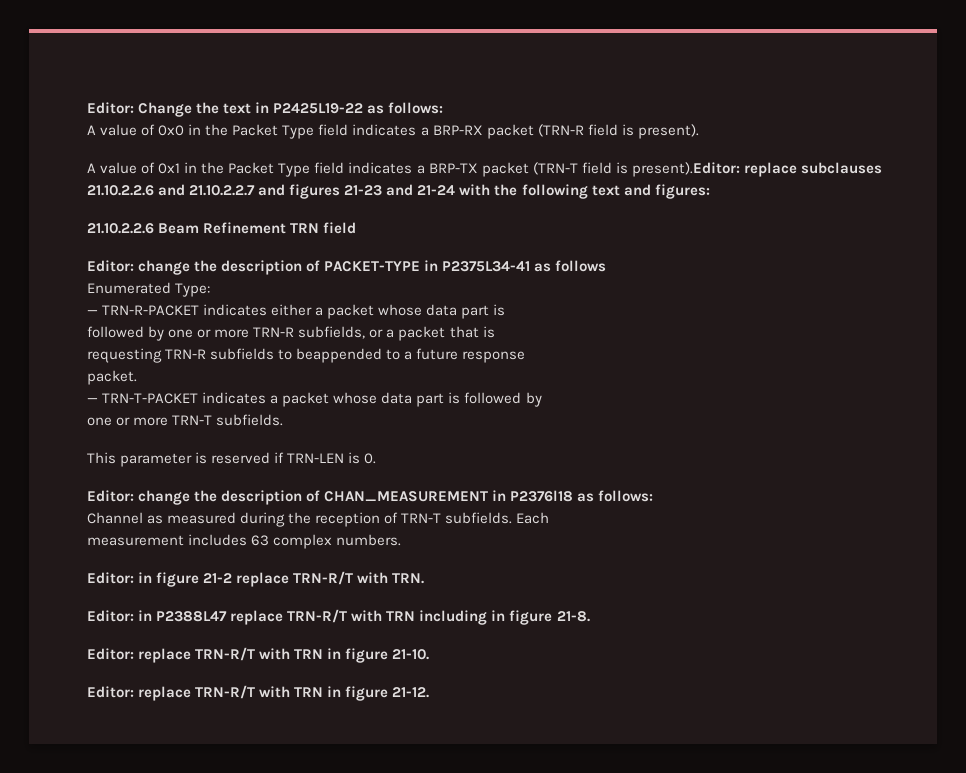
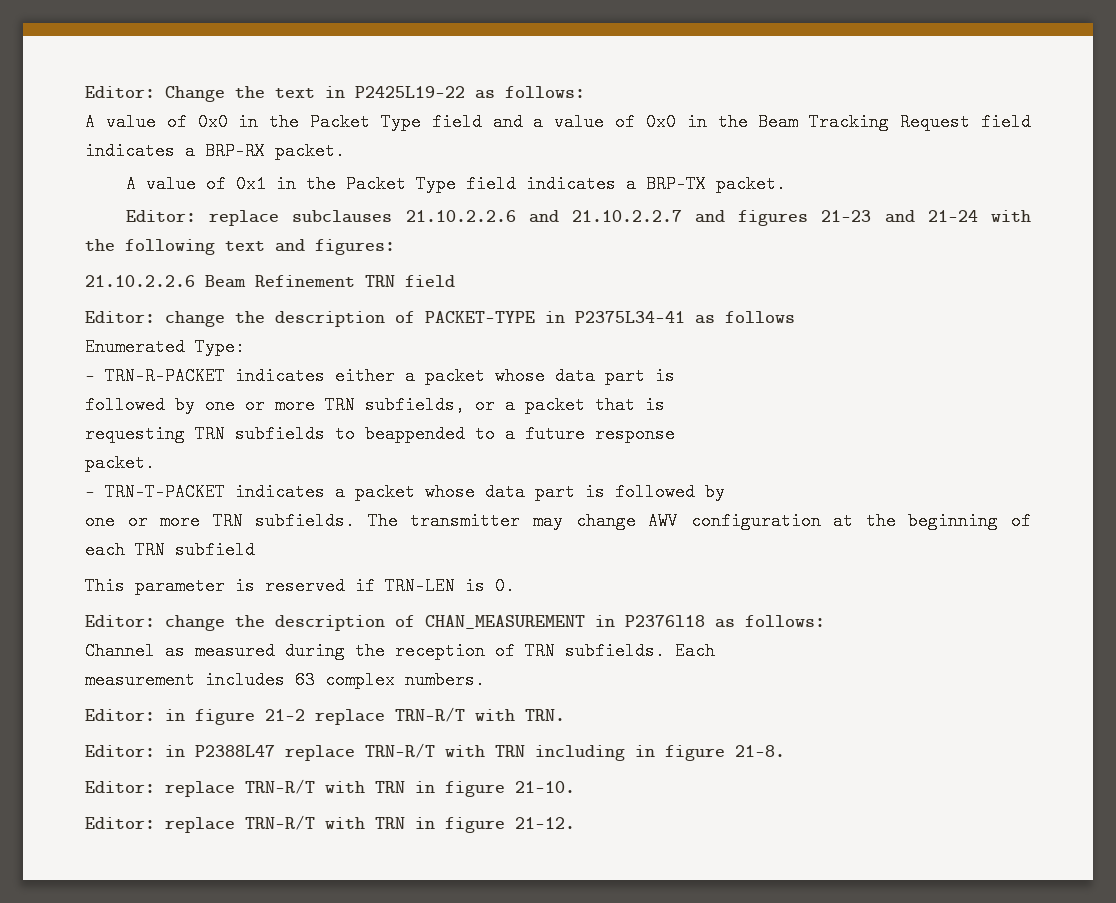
- A value of 0x0 in the Packet Type field indicates a BRP-RX packet (TRN-R field is present).
+ A value of 0x0 in the Packet Type field and a value of 0x0 in the Beam Tracking Request field indicates a BRP-RX packet.
- A value of 0x1 in the Packet Type field indicates a BRP-TX packet (TRN-T field is present).Editor: replace subclauses 21.10.2.2.6 and 21.10.2.2.7 and figures 21-23 and 21-24 with the following text and figures:
+ A value of 0x1 in the Packet Type field indicates a BRP-TX packet.
+ Editor: replace subclauses 21.10.2.2.6 and 21.10.2.2.7 and figures 21-23 and 21-24 with the following text and figures:
- followed by one or more TRN-R subfields, or a packet that is
+ followed by one or more TRN subfields, or a packet that is
- requesting TRN-R subfields to beappended to a future response
+ requesting TRN subfields to beappended to a future response
- one or more TRN-T subfields.
+ one or more TRN subfields. The transmitter may change AWV configuration at the beginning of each TRN subfield
- Channel as measured during the reception of TRN-T subfields.
+ Channel as measured during the reception of TRN subfields.

